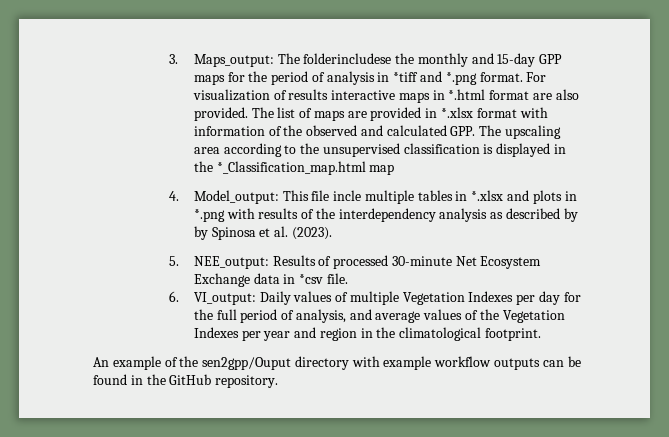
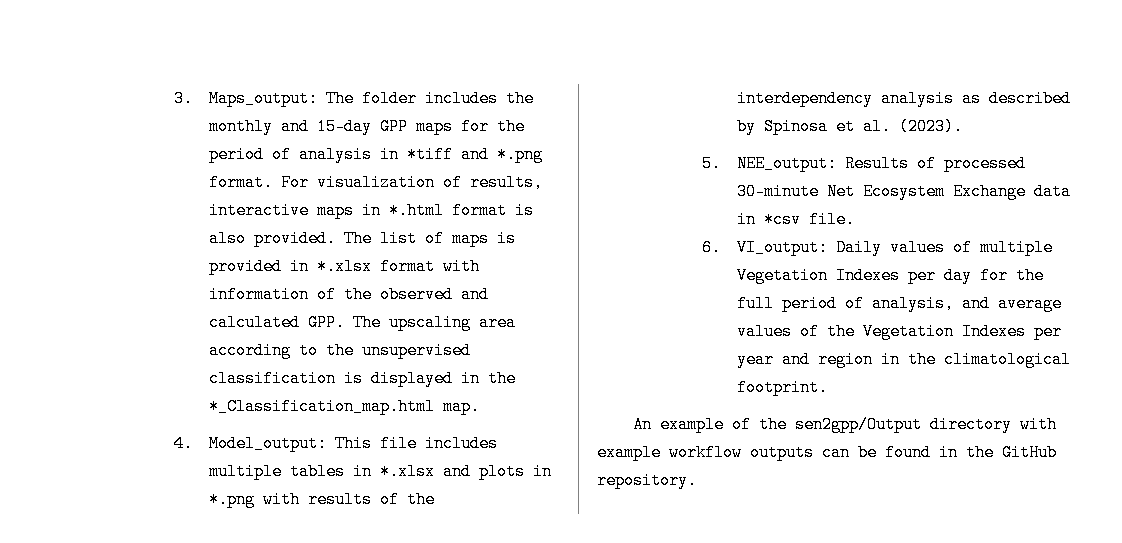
- 3. Maps_output: The folderincludese the monthly and 15-day GPP maps for the period of analysis in *tiff and *.png format.
+ 3. Maps_output: The folder includes the monthly and 15-day GPP maps for the period of analysis in *tiff and *.png format.
- For visualization of results interactive maps in *.html format are also provided.
+ For visualization of results, interactive maps in *.html format is also provided.
- The list of maps are provided in *.xlsx format with information of the observed and calculated GPP. The upscaling area according to the unsupervised classification is displayed in the *_Classification_map.html map
+ The list of maps is provided in *.xlsx format with information of the observed and calculated GPP. The upscaling area according to the unsupervised classification is displayed in the *_Classification_map.html map.
- 4. Model_output: This file incle multiple tables in *.xlsx and plots in *.png with results of the interdependency analysis as described by by Spinosa et al. (2023).
+ 4. Model_output: This file includes multiple tables in *.xlsx and plots in *.png with results of the interdependency analysis as described by Spinosa et al. (2023).
- An example of the sen2gpp/Ouput directory with example workflow outputs can be found in the GitHub repository.
+ An example of the sen2gpp/Output directory with example workflow outputs can be found in the GitHub repository.

